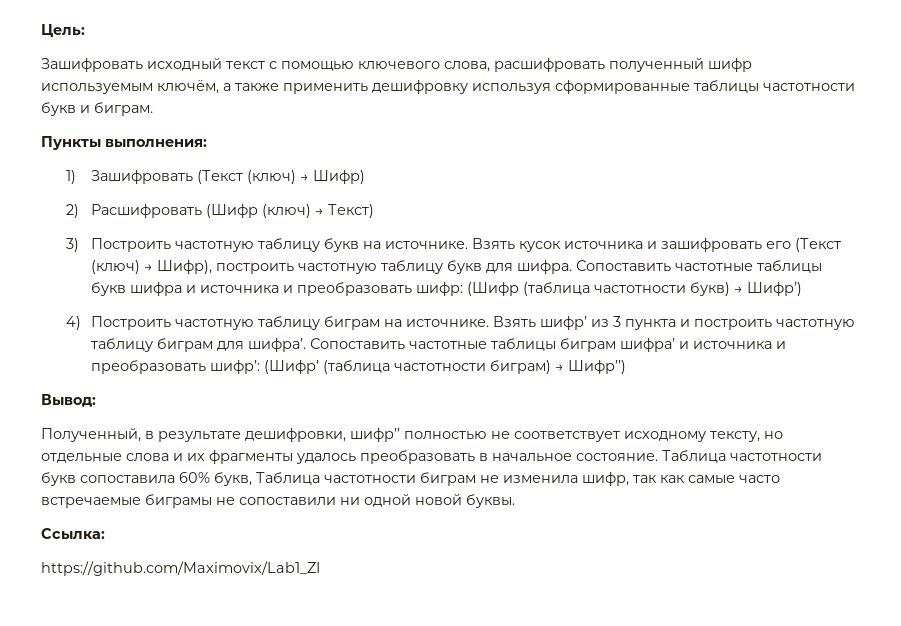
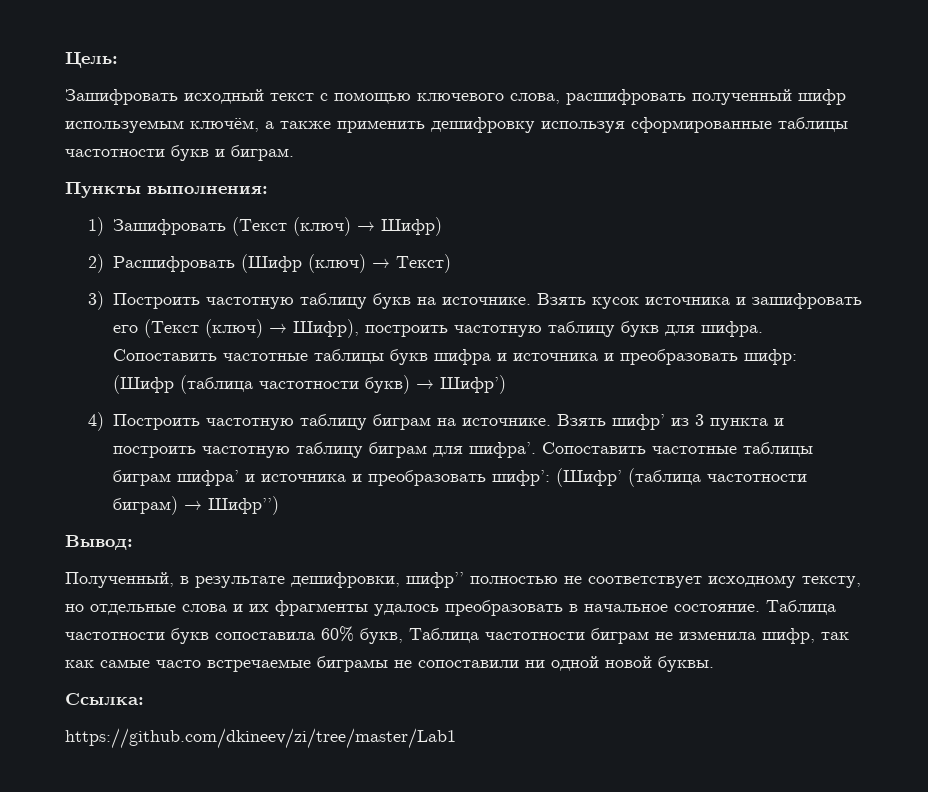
- https://github.com/Maximovix/Lab1_ZI
+ https://github.com/dkineev/zi/tree/master/Lab1

